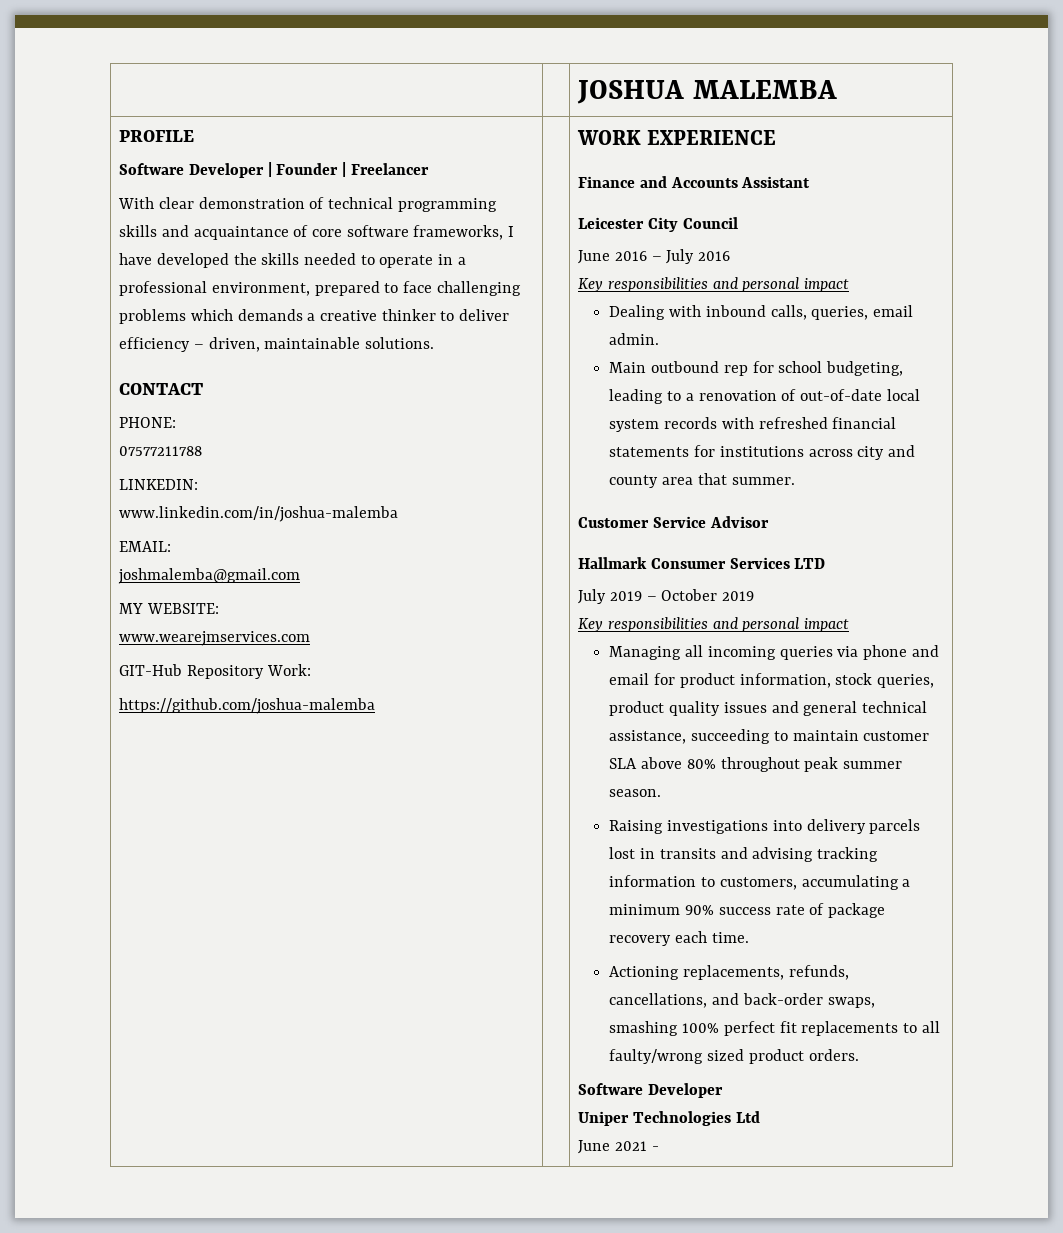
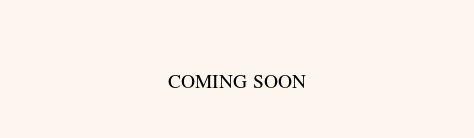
- | | JOSHUA MALEMBA
- PROFILE
- Software Developer | Founder | Freelancer
- With clear demonstration of technical programming skills and acquaintance of core software frameworks, I have developed the skills needed to operate in a professional environment, prepared to face challenging problems which demands a creative thinker to deliver efficiency – driven, maintainable solutions.
- CONTACT
- PHONE:
- 07577211788
- LINKEDIN:
- www.linkedin.com/in/joshua-malemba
- EMAIL:
- joshmalemba@gmail.com
- MY WEBSITE:
- www.wearejmservices.com
- GIT-Hub Repository Work:
- https://github.com/joshua-malemba | | WORK EXPERIENCE
- Finance and Accounts Assistant
- Leicester City Council
- June 2016 – July 2016
- Key responsibilities and personal impact
- Dealing with inbound calls, queries, email admin.
- Main outbound rep for school budgeting, leading to a renovation of out-of-date local system records with refreshed financial statements for institutions across city and county area that summer.
- Customer Service Advisor
- Hallmark Consumer Services LTD
- July 2019 – October 2019
- Key responsibilities and personal impact
- Managing all incoming queries via phone and email for product information, stock queries, product quality issues and general technical assistance, succeeding to maintain customer SLA above 80% throughout peak summer season.
- Raising investigations into delivery parcels lost in transits and advising tracking information to customers, accumulating a minimum 90% success rate of package recovery each time.
- Actioning replacements, refunds, cancellations, and back-order swaps, smashing 100% perfect fit replacements to all faulty/wrong sized product orders.
- Software Developer
- Uniper Technologies Ltd
- June 2021 -
+ COMING SOON

